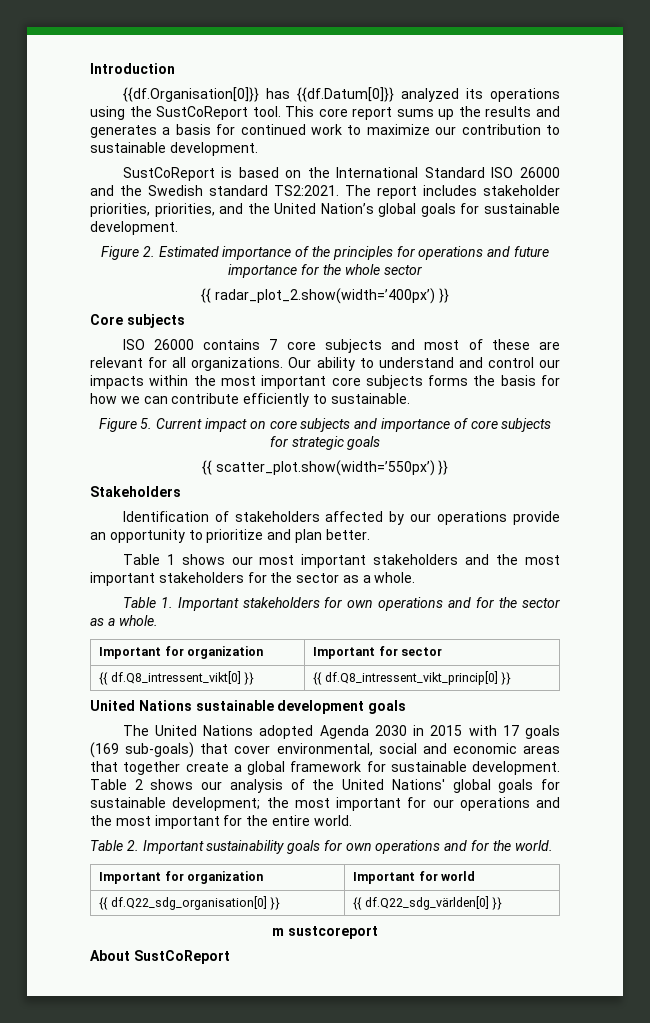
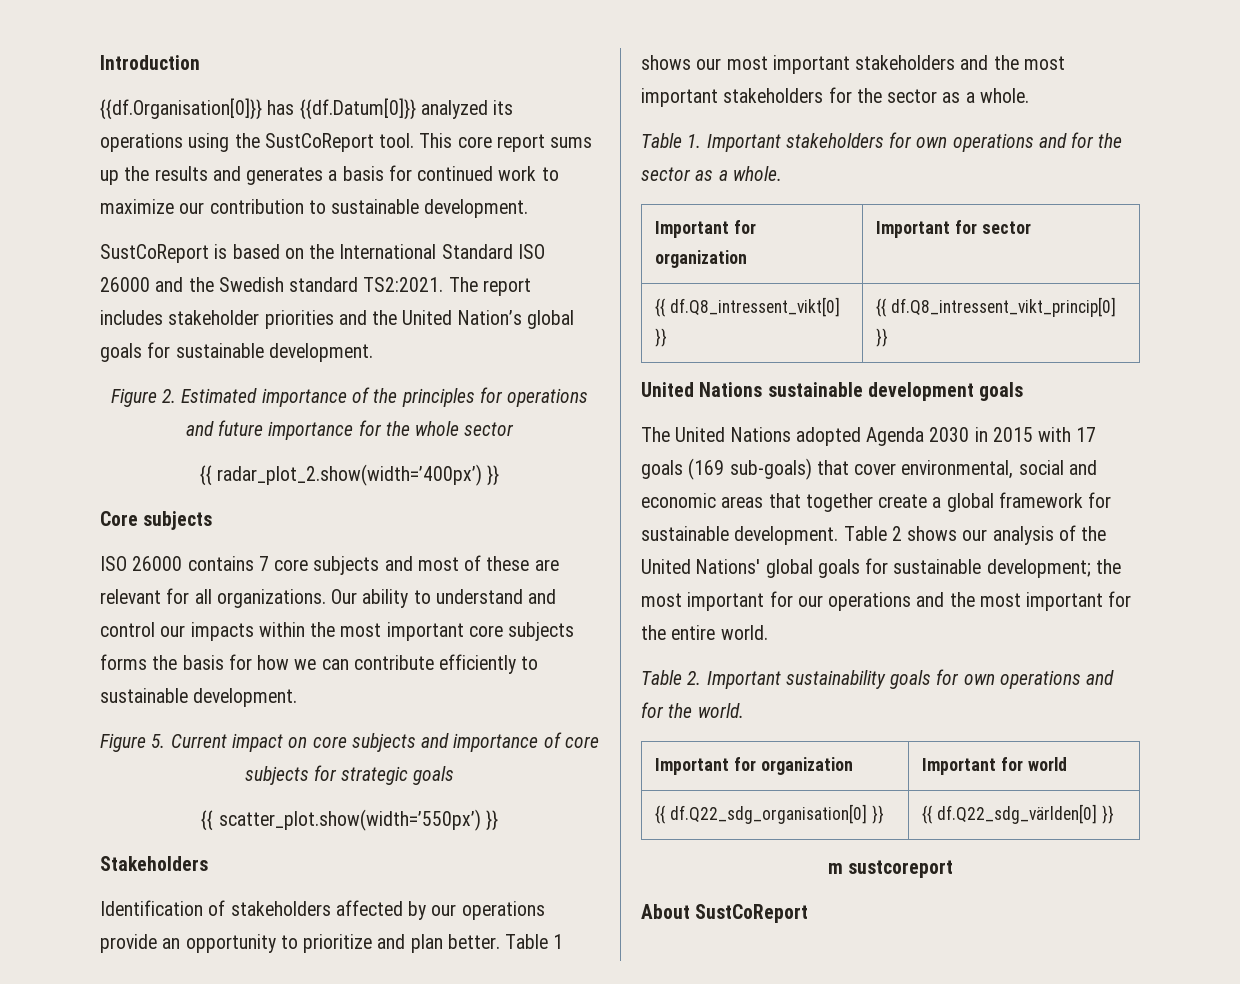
- The report includes stakeholder priorities, priorities, and the United Nation’s global goals for sustainable development.
+ The report includes stakeholder priorities and the United Nation’s global goals for sustainable development.
- Our ability to understand and control our impacts within the most important core subjects forms the basis for how we can contribute efficiently to sustainable.
+ Our ability to understand and control our impacts within the most important core subjects forms the basis for how we can contribute efficiently to sustainable development.
- Identification of stakeholders affected by our operations provide an opportunity to prioritize and plan better.
- Table 1 shows our most important stakeholders and the most important stakeholders for the sector as a whole.
+ Identification of stakeholders affected by our operations provide an opportunity to prioritize and plan better. Table 1 shows our most important stakeholders and the most important stakeholders for the sector as a whole.

